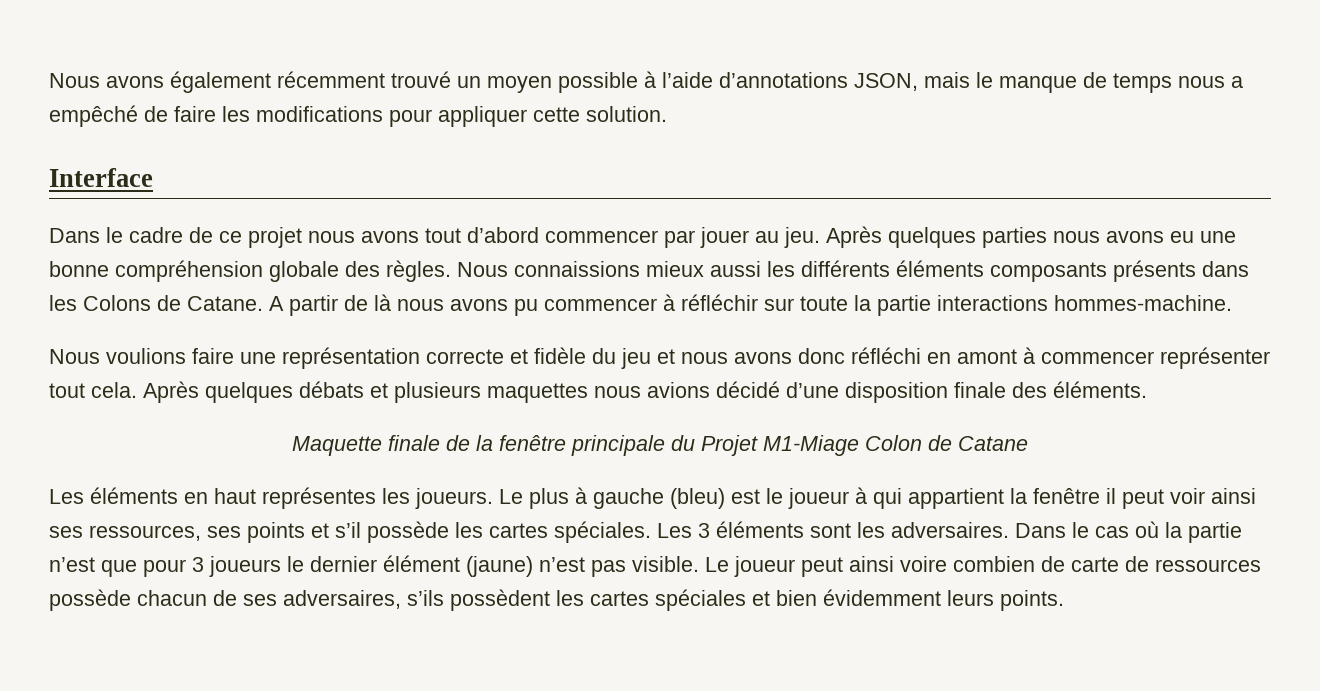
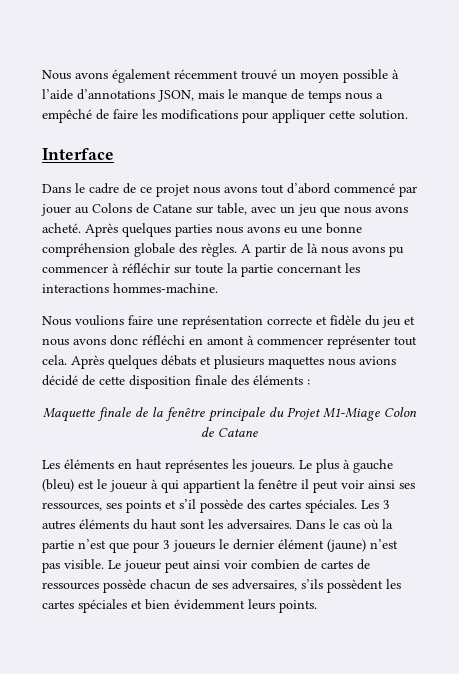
- Dans le cadre de ce projet nous avons tout d’abord commencer par jouer au jeu.
+ Dans le cadre de ce projet nous avons tout d’abord commencé par jouer au Colons de Catane sur table, avec un jeu que nous avons acheté.
- Nous connaissions mieux aussi les différents éléments composants présents dans les Colons de Catane.
- A partir de là nous avons pu commencer à réfléchir sur toute la partie interactions hommes-machine.
+ A partir de là nous avons pu commencer à réfléchir sur toute la partie concernant les interactions hommes-machine.
- Après quelques débats et plusieurs maquettes nous avions décidé d’une disposition finale des éléments.
+ Après quelques débats et plusieurs maquettes nous avions décidé de cette disposition finale des éléments :
- Le plus à gauche (bleu) est le joueur à qui appartient la fenêtre il peut voir ainsi ses ressources, ses points et s’il possède les cartes spéciales.
+ Le plus à gauche (bleu) est le joueur à qui appartient la fenêtre il peut voir ainsi ses ressources, ses points et s’il possède des cartes spéciales.
- Les 3 éléments sont les adversaires.
+ Les 3 autres éléments du haut sont les adversaires.
- Le joueur peut ainsi voire combien de carte de ressources possède chacun de ses adversaires, s’ils possèdent les cartes spéciales et bien évidemment leurs points.
+ Le joueur peut ainsi voir combien de cartes de ressources possède chacun de ses adversaires, s’ils possèdent les cartes spéciales et bien évidemment leurs points.

